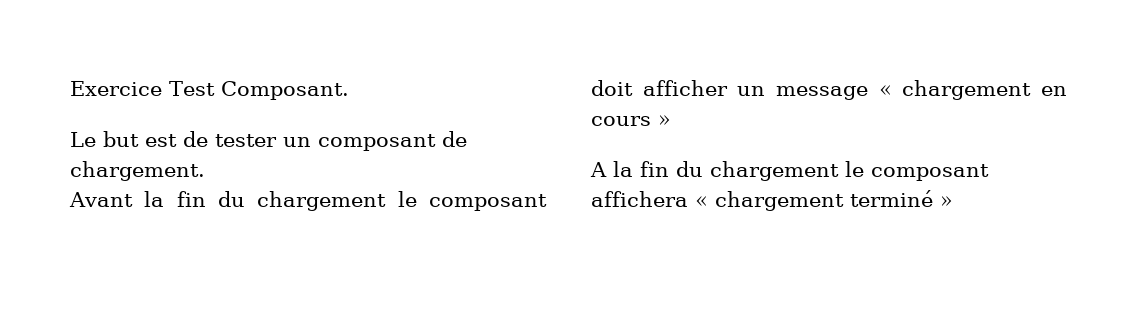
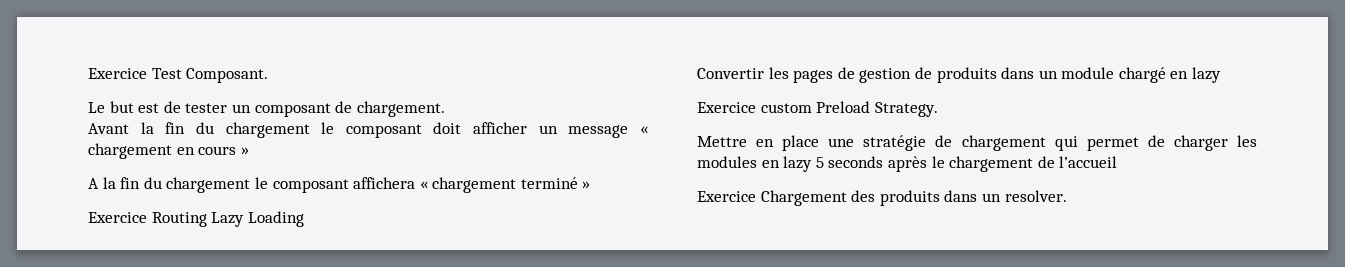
+ Exercice Routing Lazy Loading
+ Convertir les pages de gestion de produits dans un module chargé en lazy
+ Exercice custom Preload Strategy.
+ Mettre en place une stratégie de chargement qui permet de charger les modules en lazy 5 seconds après le chargement de l’accueil
+ Exercice Chargement des produits dans un resolver.

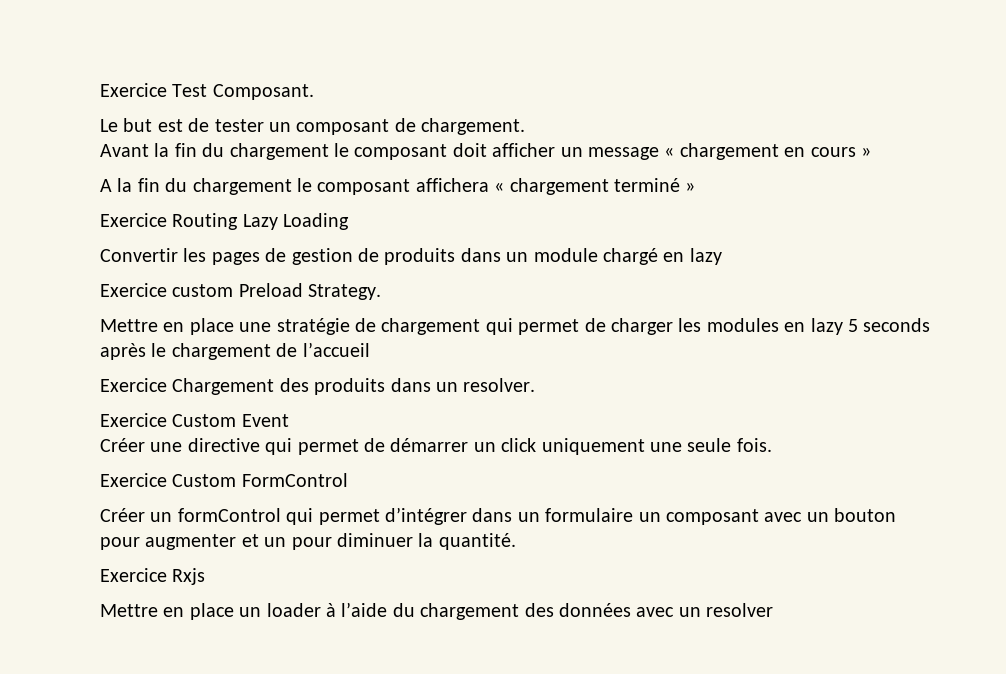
+ Exercice Custom Event
+ Créer une directive qui permet de démarrer un click uniquement une seule fois.
+ Exercice Custom FormControl
+ Créer un formControl qui permet d’intégrer dans un formulaire un composant avec un bouton pour augmenter et un pour diminuer la quantité.
+ Exercice Rxjs
+ Mettre en place un loader à l’aide du chargement des données avec un resolver

